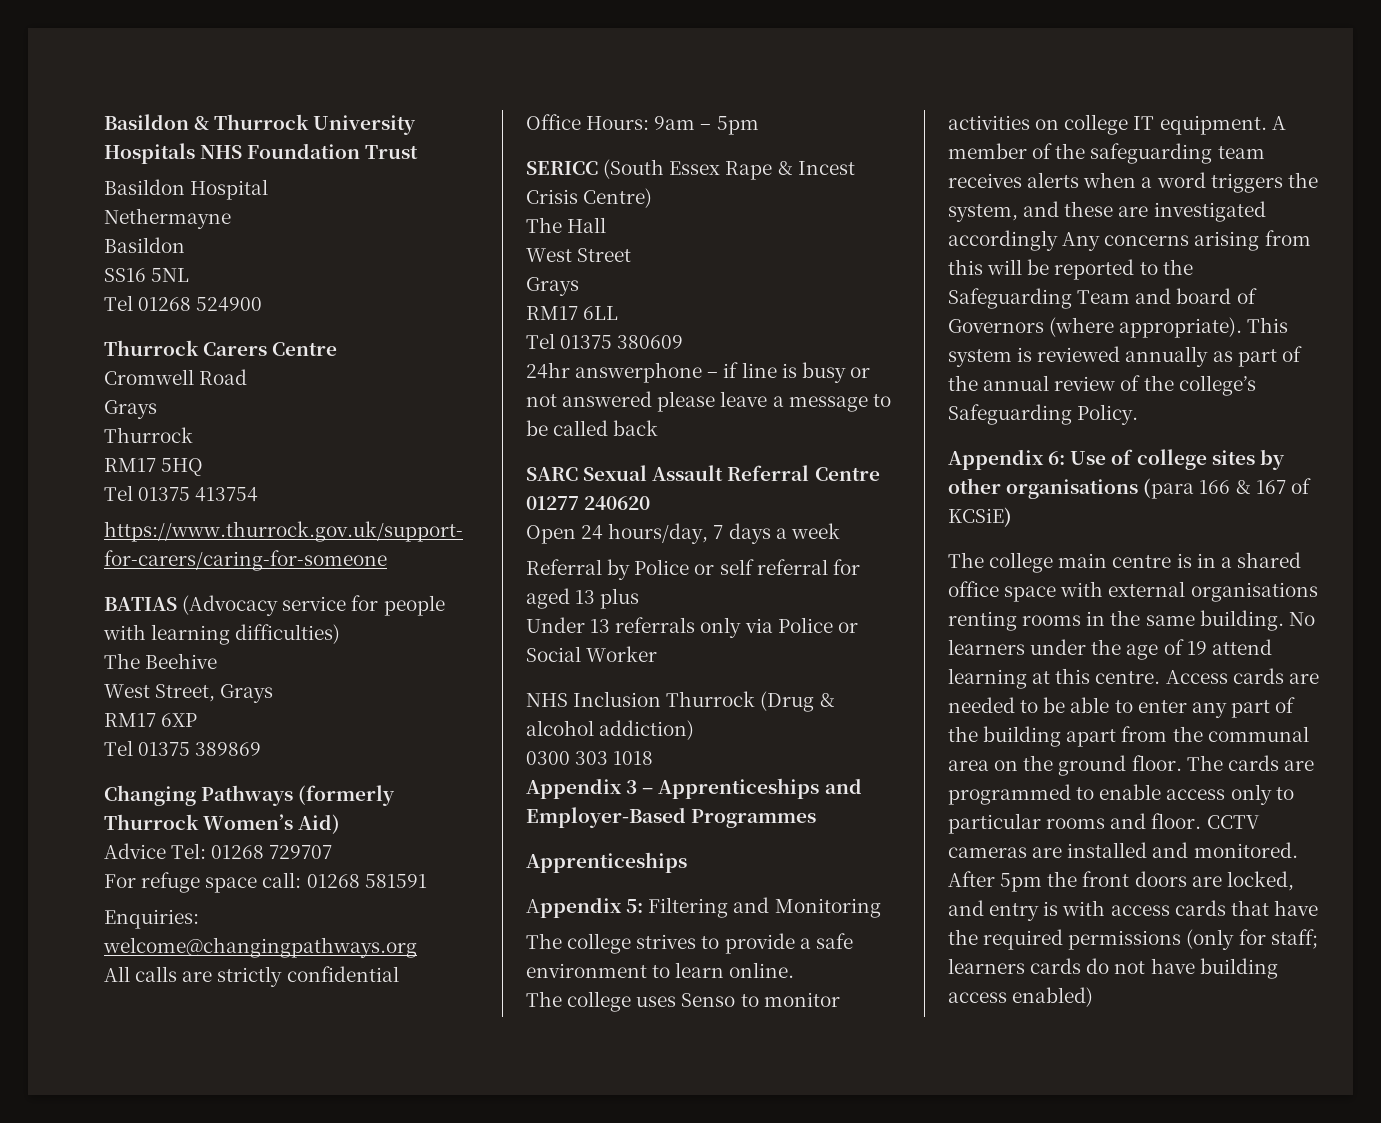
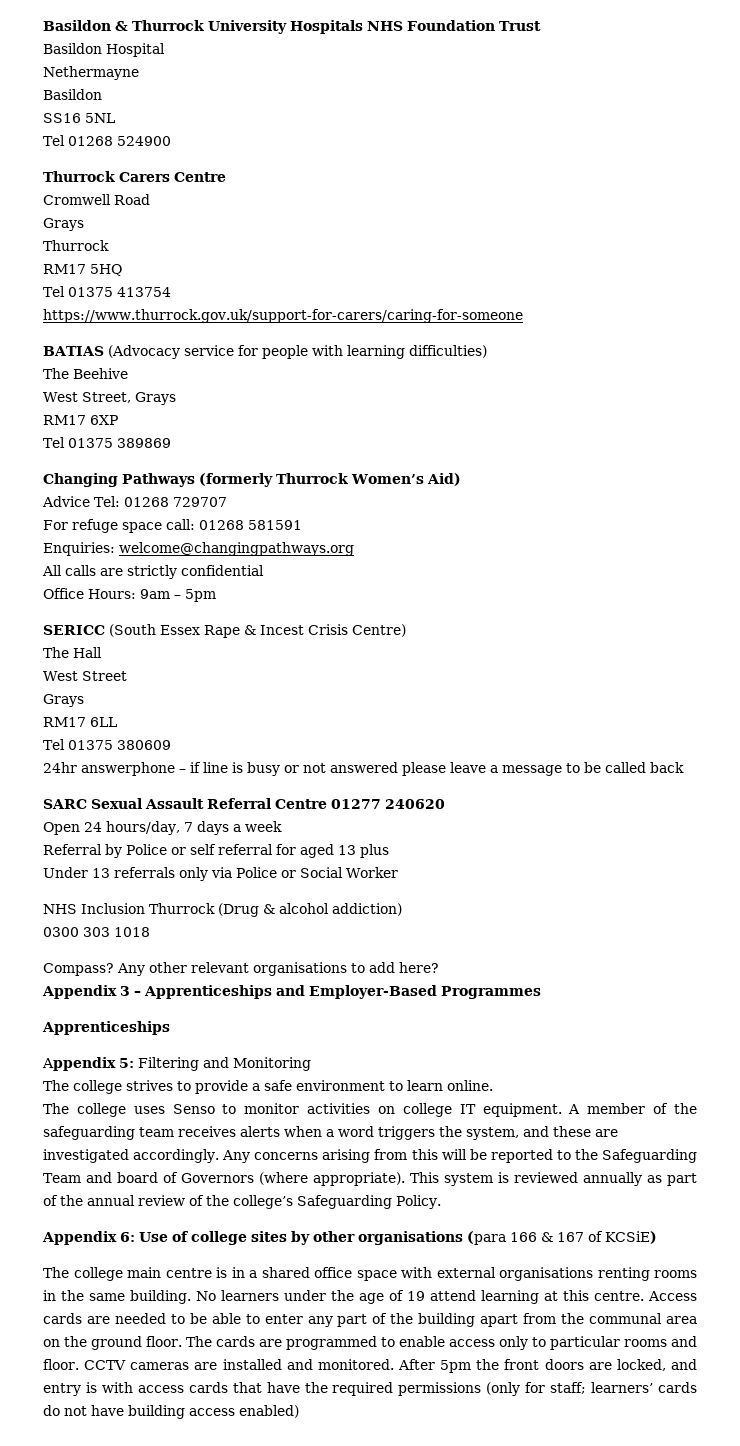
+ Compass? Any other relevant organisations to add here?
- A member of the safeguarding team receives alerts when a word triggers the system, and these are investigated accordingly Any concerns arising from this will be reported to the Safeguarding Team and board of Governors (where appropriate).
+ A member of the safeguarding team receives alerts when a word triggers the system, and these are investigated accordingly. Any concerns arising from this will be reported to the Safeguarding Team and board of Governors (where appropriate).
- After 5pm the front doors are locked, and entry is with access cards that have the required permissions (only for staff; learners cards do not have building access enabled)
+ After 5pm the front doors are locked, and entry is with access cards that have the required permissions (only for staff; learners’ cards do not have building access enabled)

